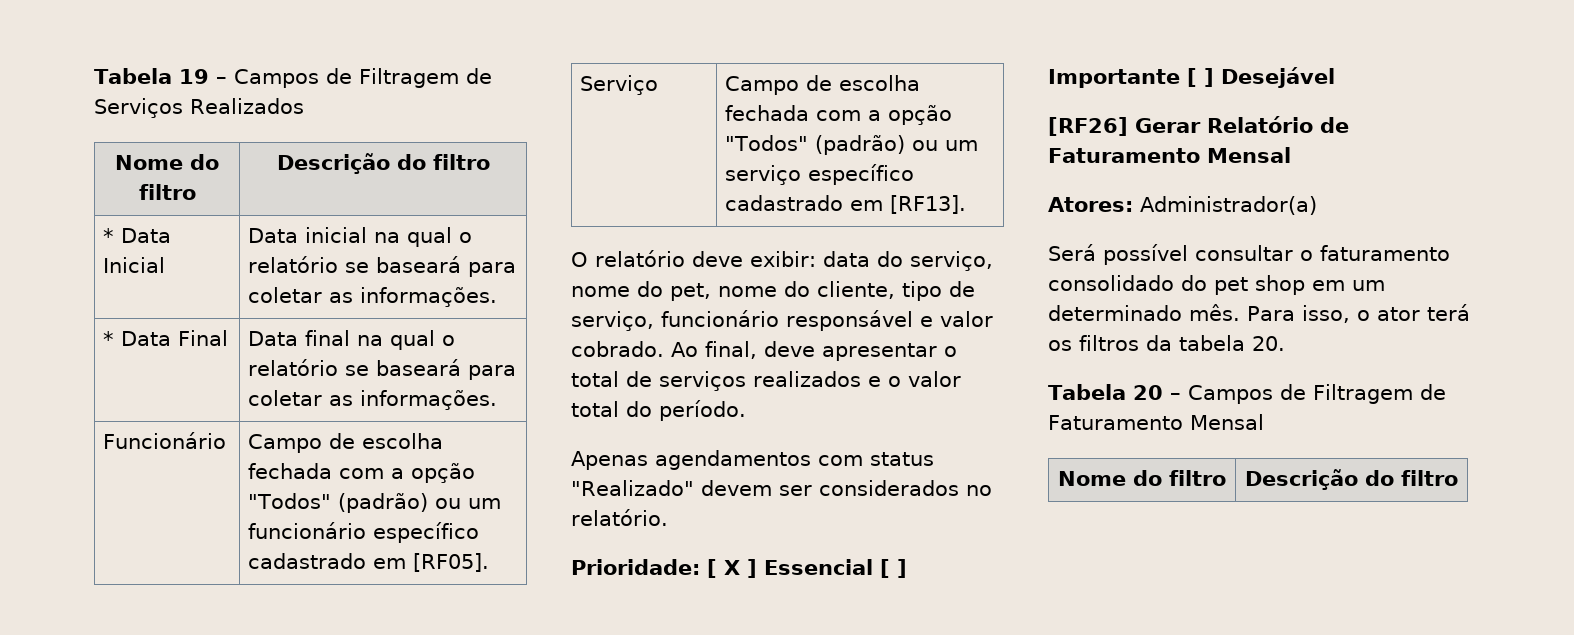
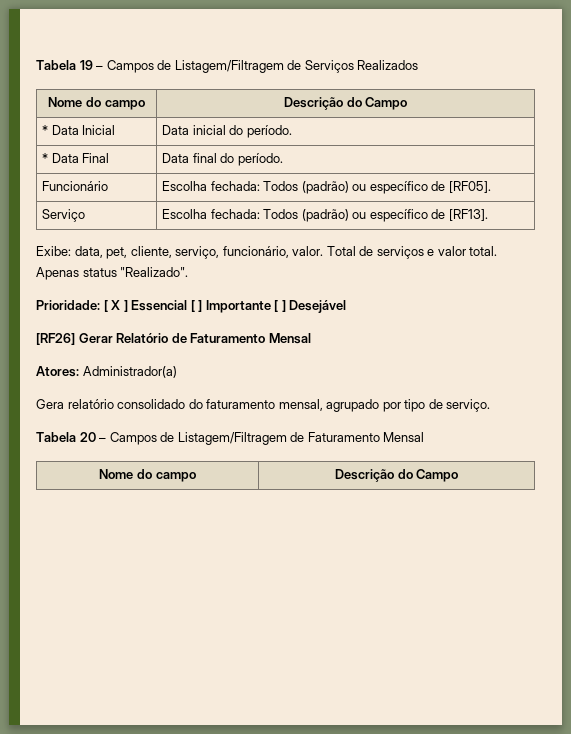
- Tabela 19 – Campos de Filtragem de Serviços Realizados
- Nome do filtro | Descrição do filtro
+ Tabela 19 – Campos de Listagem/Filtragem de Serviços Realizados
+ Nome do campo | Descrição do Campo
- * Data Inicial | Data inicial na qual o relatório se baseará para coletar as informações.
+ * Data Inicial | Data inicial do período.
- * Data Final | Data final na qual o relatório se baseará para coletar as informações.
- Funcionário | Campo de escolha fechada com a opção "Todos" (padrão) ou um funcionário específico cadastrado em [RF05].
- Serviço | Campo de escolha fechada com a opção "Todos" (padrão) ou um serviço específico cadastrado em [RF13].
- O relatório deve exibir: data do serviço, nome do pet, nome do cliente, tipo de serviço, funcionário responsável e valor cobrado. Ao final, deve apresentar o total de serviços realizados e o valor total do período.
- Apenas agendamentos com status "Realizado" devem ser considerados no relatório.
+ * Data Final | Data final do período.
+ Funcionário | Escolha fechada: Todos (padrão) ou específico de [RF05].
+ Serviço | Escolha fechada: Todos (padrão) ou específico de [RF13].
+ Exibe: data, pet, cliente, serviço, funcionário, valor. Total de serviços e valor total. Apenas status "Realizado".
- Será possível consultar o faturamento consolidado do pet shop em um determinado mês. Para isso, o ator terá os filtros da tabela 20.
+ Gera relatório consolidado do faturamento mensal, agrupado por tipo de serviço.
- Tabela 20 – Campos de Filtragem de Faturamento Mensal
- Nome do filtro | Descrição do filtro
+ Tabela 20 – Campos de Listagem/Filtragem de Faturamento Mensal
+ Nome do campo | Descrição do Campo

